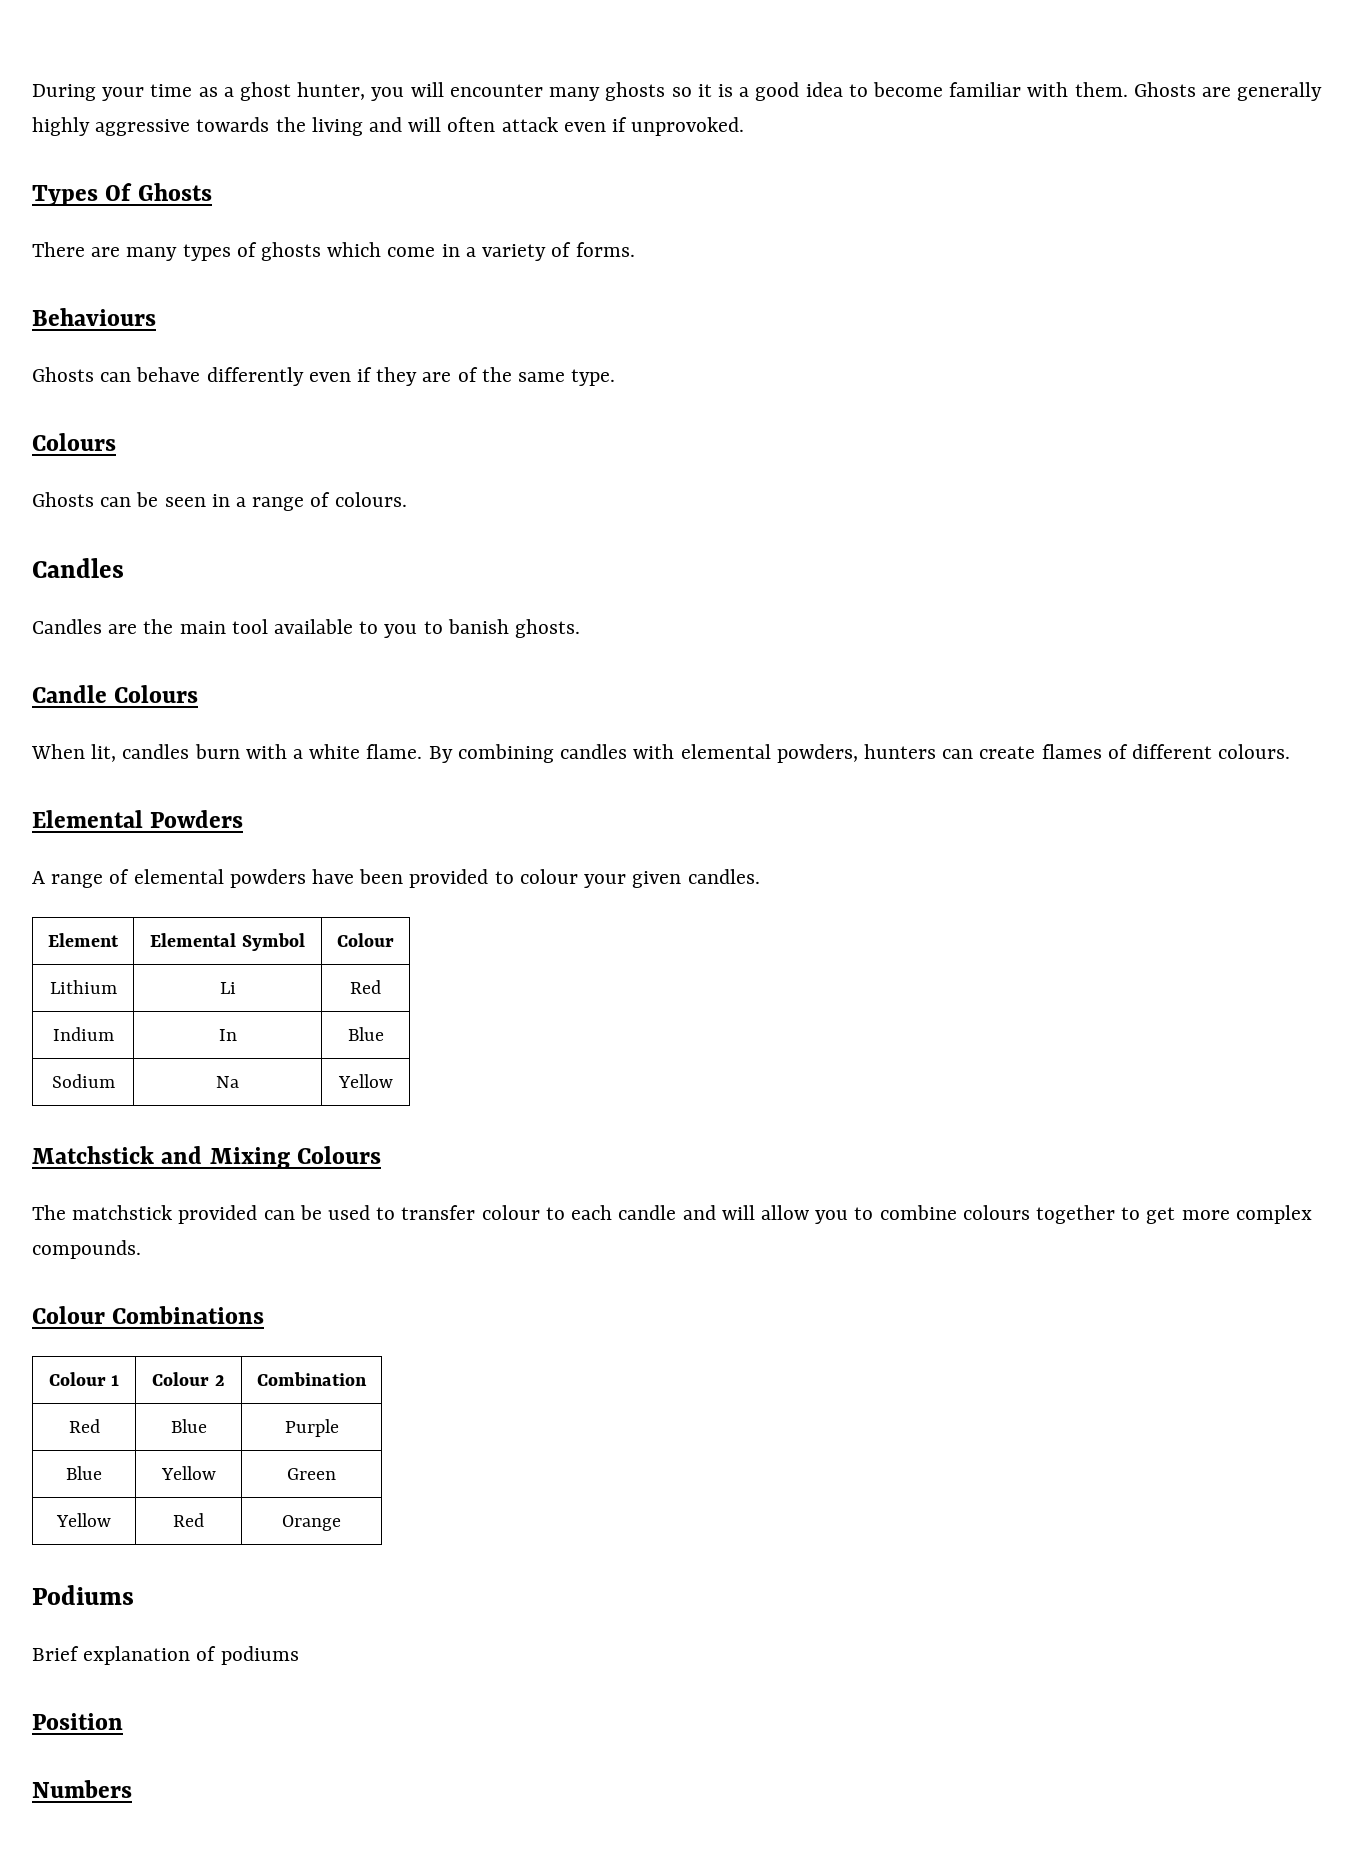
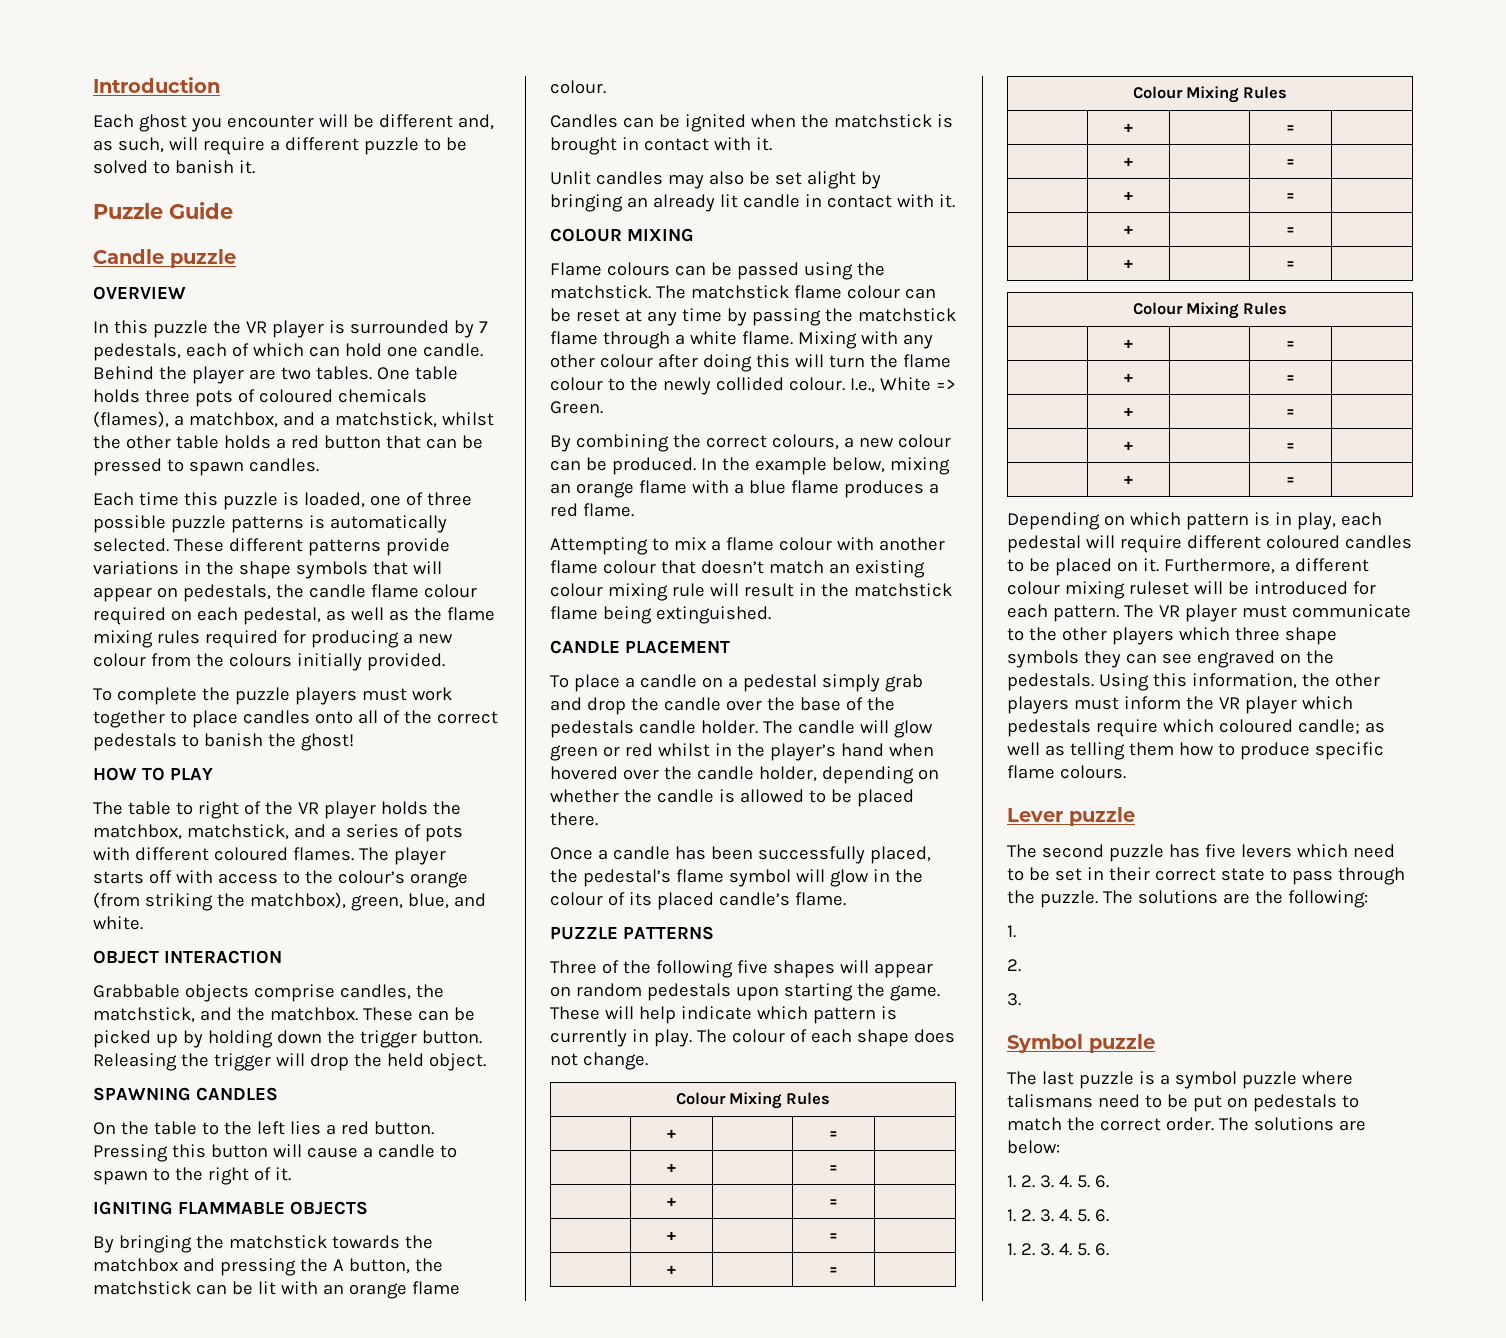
- During your time as a ghost hunter, you will encounter many ghosts so it is a good idea to become familiar with them. Ghosts are generally highly aggressive towards the living and will often attack even if unprovoked.
- Types Of Ghosts
- There are many types of ghosts which come in a variety of forms.
- Behaviours
- Ghosts can behave differently even if they are of the same type.
- Colours
- Ghosts can be seen in a range of colours.
- Candles
- Candles are the main tool available to you to banish ghosts.
- Candle Colours
- When lit, candles burn with a white flame. By combining candles with elemental powders, hunters can create flames of different colours.
- Elemental Powders
- A range of elemental powders have been provided to colour your given candles.
- Element | Elemental Symbol | Colour
- Lithium | Li | Red
- Indium | In | Blue
- Sodium | Na | Yellow
- Matchstick and Mixing Colours
- The matchstick provided can be used to transfer colour to each candle and will allow you to combine colours together to get more complex compounds.
- Colour Combinations
- Colour 1 | Colour 2 | Combination
- Red | Blue | Purple
- Blue | Yellow | Green
- Yellow | Red | Orange
- Podiums
- Brief explanation of podiums
- Position
- Numbers
+ Introduction
+ Each ghost you encounter will be different and, as such, will require a different puzzle to be solved to banish it.
+ Puzzle Guide
+ Candle puzzle
+ OVERVIEW
+ In this puzzle the VR player is surrounded by 7 pedestals, each of which can hold one candle. Behind the player are two tables. One table holds three pots of coloured chemicals (flames), a matchbox, and a matchstick, whilst the other table holds a red button that can be pressed to spawn candles.
+ Each time this puzzle is loaded, one of three possible puzzle patterns is automatically selected. These different patterns provide variations in the shape symbols that will appear on pedestals, the candle flame colour required on each pedestal, as well as the flame mixing rules required for producing a new colour from the colours initially provided.
+ To complete the puzzle players must work together to place candles onto all of the correct pedestals to banish the ghost!
+ HOW TO PLAY
+ The table to right of the VR player holds the matchbox, matchstick, and a series of pots with different coloured flames. The player starts off with access to the colour’s orange (from striking the matchbox), green, blue, and white.
+ OBJECT INTERACTION
+ Grabbable objects comprise candles, the matchstick, and the matchbox. These can be picked up by holding down the trigger button. Releasing the trigger will drop the held object.
+ SPAWNING CANDLES
+ On the table to the left lies a red button. Pressing this button will cause a candle to spawn to the right of it.
+ IGNITING FLAMMABLE OBJECTS
+ By bringing the matchstick towards the matchbox and pressing the A button, the matchstick can be lit with an orange flame colour.
+ Candles can be ignited when the matchstick is brought in contact with it.
+ Unlit candles may also be set alight by bringing an already lit candle in contact with it.
+ COLOUR MIXING
+ Flame colours can be passed using the matchstick. The matchstick flame colour can be reset at any time by passing the matchstick flame through a white flame. Mixing with any other colour after doing this will turn the flame colour to the newly collided colour. I.e., White => Green.
+ By combining the correct colours, a new colour can be produced. In the example below, mixing an orange flame with a blue flame produces a red flame.
+ Attempting to mix a flame colour with another flame colour that doesn’t match an existing colour mixing rule will result in the matchstick flame being extinguished.
+ CANDLE PLACEMENT
+ To place a candle on a pedestal simply grab and drop the candle over the base of the pedestals candle holder. The candle will glow green or red whilst in the player’s hand when hovered over the candle holder, depending on whether the candle is allowed to be placed there.
+ Once a candle has been successfully placed, the pedestal’s flame symbol will glow in the colour of its placed candle’s flame.
+ PUZZLE PATTERNS
+ Three of the following five shapes will appear on random pedestals upon starting the game. These will help indicate which pattern is currently in play. The colour of each shape does not change.
+ Colour Mixing Rules
+ | + | | = |
+ | + | | = |
+ | + | | = |
+ | + | | = |
+ | + | | = |
+ Colour Mixing Rules
+ | + | | = |
+ | + | | = |
+ | + | | = |
+ | + | | = |
+ | + | | = |
+ Colour Mixing Rules
+ | + | | = |
+ | + | | = |
+ | + | | = |
+ | + | | = |
+ | + | | = |
+ Depending on which pattern is in play, each pedestal will require different coloured candles to be placed on it. Furthermore, a different colour mixing ruleset will be introduced for each pattern. The VR player must communicate to the other players which three shape symbols they can see engraved on the pedestals. Using this information, the other players must inform the VR player which pedestals require which coloured candle; as well as telling them how to produce specific flame colours.
+ Lever puzzle
+ The second puzzle has five levers which need to be set in their correct state to pass through the puzzle. The solutions are the following:
+ 1.
+ 2.
+ 3.
+ Symbol puzzle
+ The last puzzle is a symbol puzzle where talismans need to be put on pedestals to match the correct order. The solutions are below:
+ 1. 2. 3. 4. 5. 6.
+ 1. 2. 3. 4. 5. 6.
+ 1. 2. 3. 4. 5. 6.

